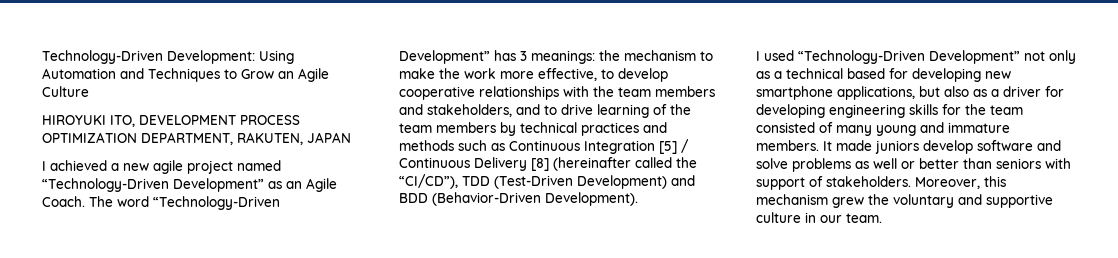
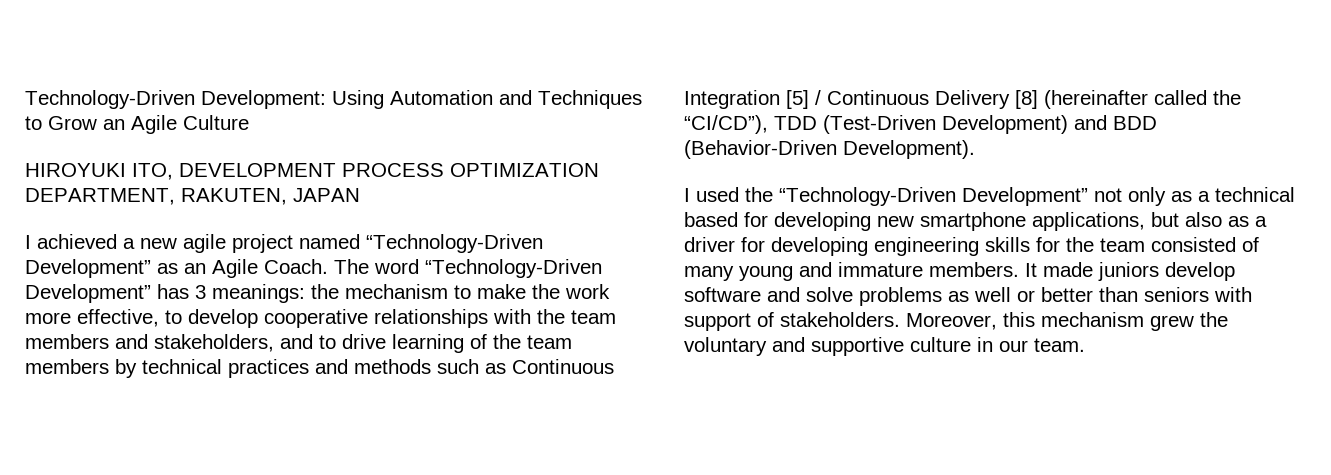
- I used “Technology-Driven Development” not only as a technical based for developing new smartphone applications, but also as a driver for developing engineering skills for the team consisted of many young and immature members.
+ I used the “Technology-Driven Development” not only as a technical based for developing new smartphone applications, but also as a driver for developing engineering skills for the team consisted of many young and immature members.

